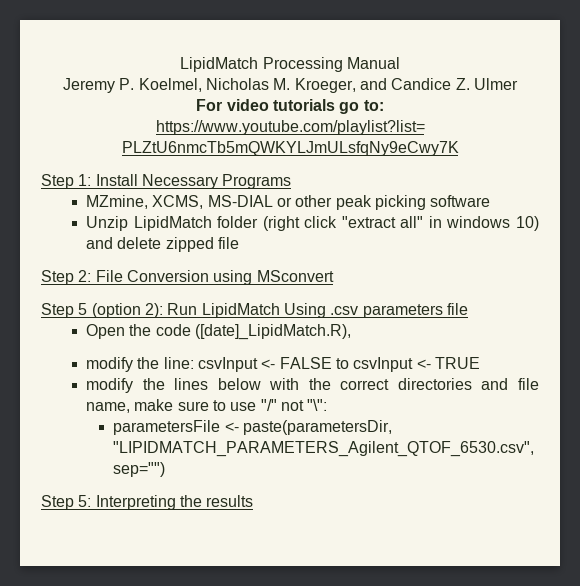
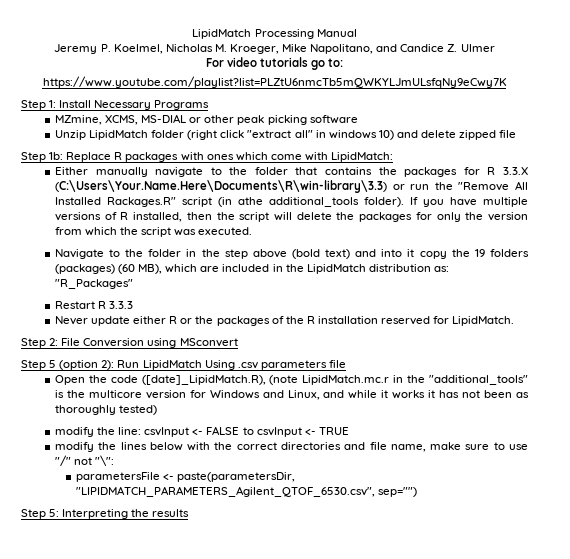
- Jeremy P. Koelmel, Nicholas M. Kroeger, and Candice Z. Ulmer
+ Jeremy P. Koelmel, Nicholas M. Kroeger, Mike Napolitano, and Candice Z. Ulmer
+ Step 1b: Replace R packages with ones which come with LipidMatch:
+ Either manually navigate to the folder that contains the packages for R 3.3.X (C:\Users\Your.Name.Here\Documents\R\win-library\3.3) or run the "Remove All Installed Rackages.R" script (in athe additional_tools folder). If you have multiple versions of R installed, then the script will delete the packages for only the version from which the script was executed.
+ Navigate to the folder in the step above (bold text) and into it copy the 19 folders (packages) (60 MB), which are included in the LipidMatch distribution as: "R_Packages"
+ Restart R 3.3.3
+ Never update either R or the packages of the R installation reserved for LipidMatch.
- Open the code ([date]_LipidMatch.R),
+ Open the code ([date]_LipidMatch.R), (note LipidMatch.mc.r in the "additional_tools" is the multicore version for Windows and Linux, and while it works it has not been as thoroughly tested)

